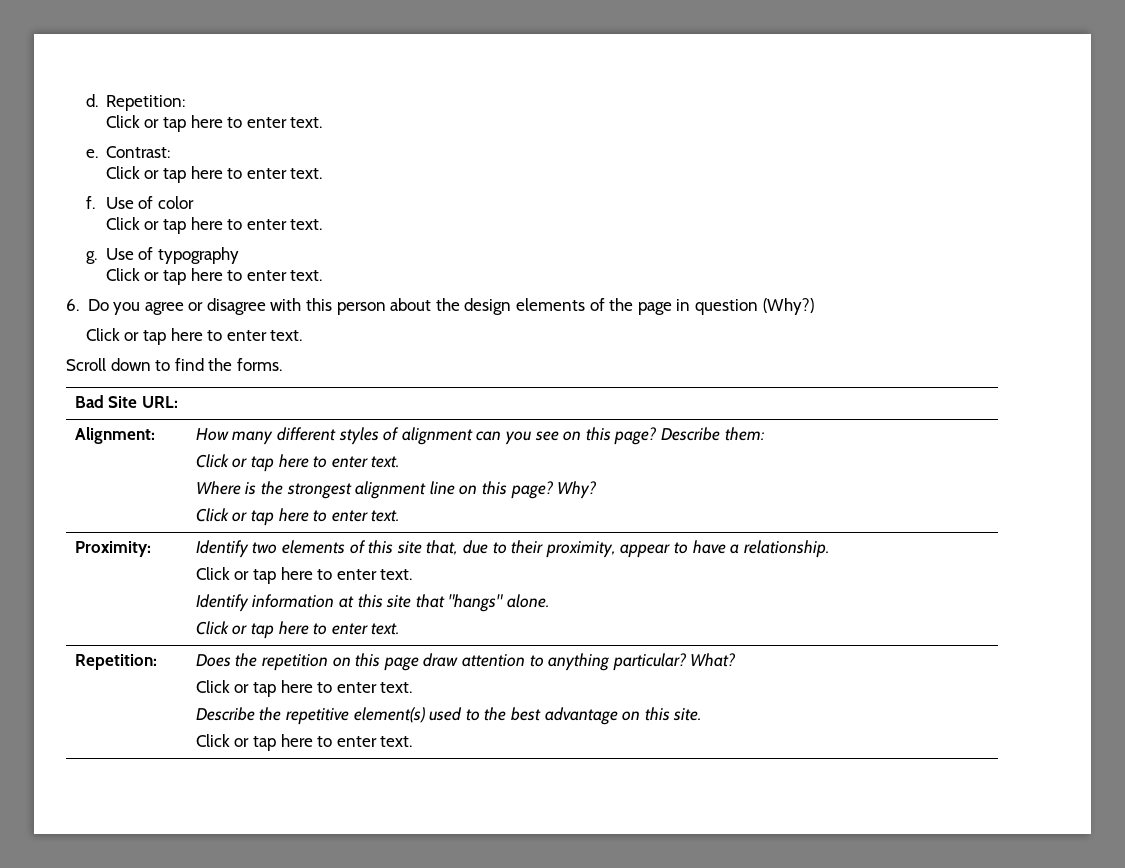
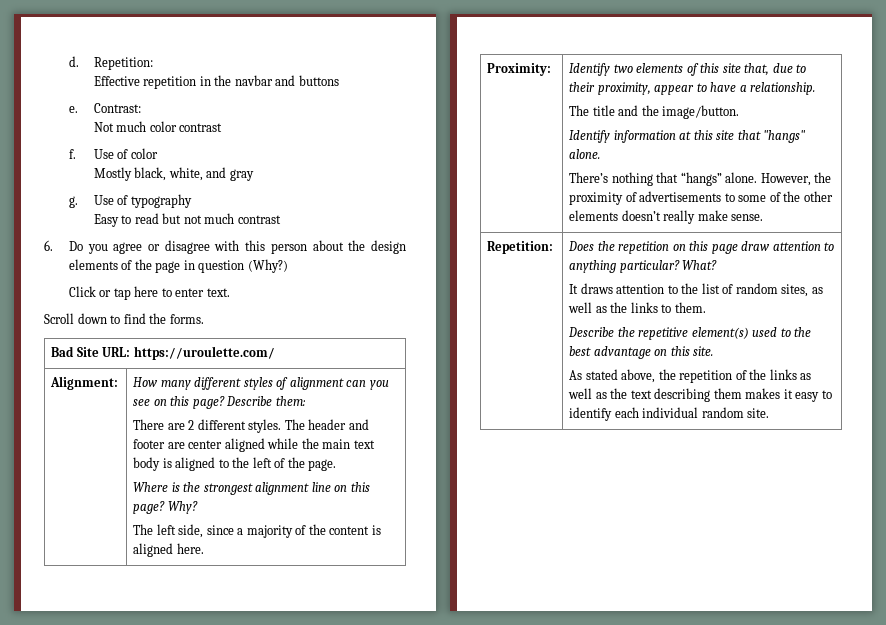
  d. Repetition:
- Click or tap here to enter text.
+ Effective repetition in the navbar and buttons
  e. Contrast:
- Click or tap here to enter text.
+ Not much color contrast
  f. Use of color
- Click or tap here to enter text.
+ Mostly black, white, and gray
  g. Use of typography
- Click or tap here to enter text.
+ Easy to read but not much contrast
- Bad Site URL:
+ Bad Site URL: https://uroulette.com/
  Describe them:
- Click or tap here to enter text.
+ There are 2 different styles. The header and footer are center aligned while the main text body is aligned to the left of the page.
  Why?
- Click or tap here to enter text.
+ The left side, since a majority of the content is aligned here.
  Identify two elements of this site that, due to their proximity, appear to have a relationship.
- Click or tap here to enter text.
+ The title and the image/button.
  Identify information at this site that "hangs" alone.
- Click or tap here to enter text.
+ There’s nothing that “hangs” alone. However, the proximity of advertisements to some of the other elements doesn’t really make sense.
  What?
- Click or tap here to enter text.
+ It draws attention to the list of random sites, as well as the links to them.
  Describe the repetitive element(s) used to the best advantage on this site.
- Click or tap here to enter text.
+ As stated above, the repetition of the links as well as the text describing them makes it easy to identify each individual random site.

